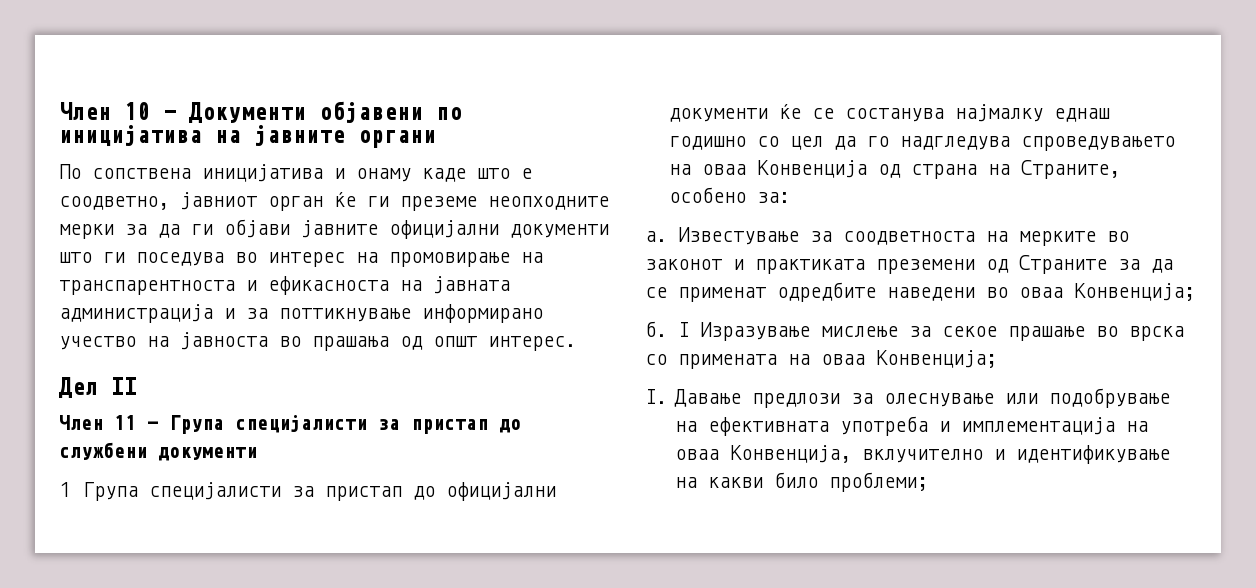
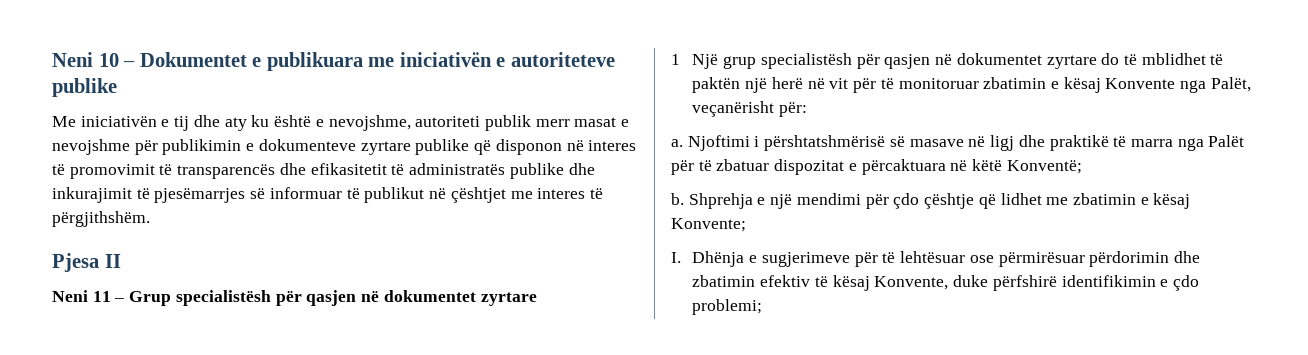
- Член 10 – Документи објавени по иницијатива на јавните органи
- По сопствена иницијатива и онаму каде што е соодветно, јавниот орган ќе ги преземе неопходните мерки за да ги објави јавните официјални документи што ги поседува во интерес на промовирање на транспарентноста и ефикасноста на јавната администрација и за поттикнување информирано учество на јавноста во прашања од општ интерес.
- Дел II
+ Neni 10 – Dokumentet e publikuara me iniciativën e autoriteteve publike
+ Me iniciativën e tij dhe aty ku është e nevojshme, autoriteti publik merr masat e nevojshme për publikimin e dokumenteve zyrtare publike që disponon në interes të promovimit të transparencës dhe efikasitetit të administratës publike dhe inkurajimit të pjesëmarrjes së informuar të publikut në çështjet me interes të përgjithshëm.
+ Pjesa II
- Член 11 – Група специјалисти за пристап до службени документи
- 1 Група специјалисти за пристап до официјални документи ќе се состанува најмалку еднаш годишно со цел да го надгледува спроведувањето на оваа Конвенција од страна на Страните, особено за:
- а. Известување за соодветноста на мерките во законот и практиката преземени од Страните за да се применат одредбите наведени во оваа Конвенција;
- б. I Изразување мислење за секое прашање во врска со примената на оваа Конвенција;
- I. Давање предлози за олеснување или подобрување на ефективната употреба и имплементација на оваа Конвенција, вклучително и идентификување на какви било проблеми;
+ Neni 11 – Grup specialistësh për qasjen në dokumentet zyrtare
+ 1 Një grup specialistësh për qasjen në dokumentet zyrtare do të mblidhet të paktën një herë në vit për të monitoruar zbatimin e kësaj Konvente nga Palët, veçanërisht për:
+ a. Njoftimi i përshtatshmërisë së masave në ligj dhe praktikë të marra nga Palët për të zbatuar dispozitat e përcaktuara në këtë Konventë;
+ b. Shprehja e një mendimi për çdo çështje që lidhet me zbatimin e kësaj Konvente;
+ I. Dhënja e sugjerimeve për të lehtësuar ose përmirësuar përdorimin dhe zbatimin efektiv të kësaj Konvente, duke përfshirë identifikimin e çdo problemi;

